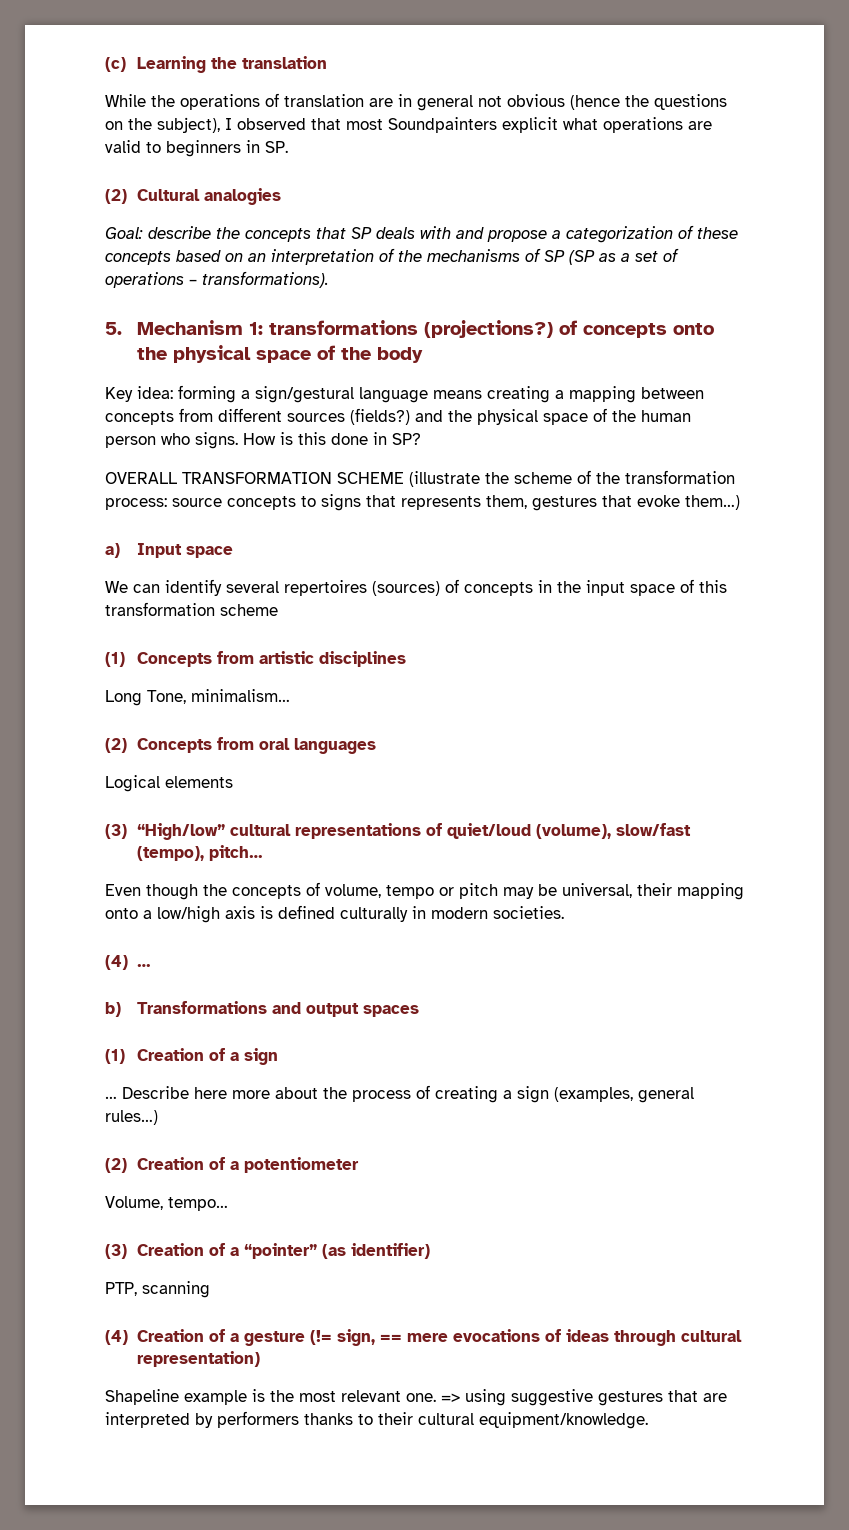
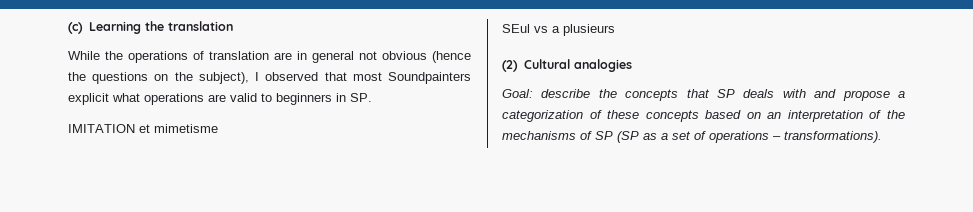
+ IMITATION et mimetisme
+ SEul vs a plusieurs
- 5. Mechanism 1: transformations (projections?) of concepts onto the physical space of the body
- Key idea: forming a sign/gestural language means creating a mapping between concepts from different sources (fields?) and the physical space of the human person who signs. How is this done in SP?
- OVERALL TRANSFORMATION SCHEME (illustrate the scheme of the transformation process: source concepts to signs that represents them, gestures that evoke them…)
- a) Input space
- We can identify several repertoires (sources) of concepts in the input space of this transformation scheme
- (1) Concepts from artistic disciplines
- Long Tone, minimalism…
- (2) Concepts from oral languages
- Logical elements
- (3) “High/low” cultural representations of quiet/loud (volume), slow/fast (tempo), pitch…
- Even though the concepts of volume, tempo or pitch may be universal, their mapping onto a low/high axis is defined culturally in modern societies.
- (4) …
- b) Transformations and output spaces
- (1) Creation of a sign
- … Describe here more about the process of creating a sign (examples, general rules…)
- (2) Creation of a potentiometer
- Volume, tempo…
- (3) Creation of a “pointer” (as identifier)
- PTP, scanning
- (4) Creation of a gesture (!= sign, == mere evocations of ideas through cultural representation)
- Shapeline example is the most relevant one. => using suggestive gestures that are interpreted by performers thanks to their cultural equipment/knowledge.

